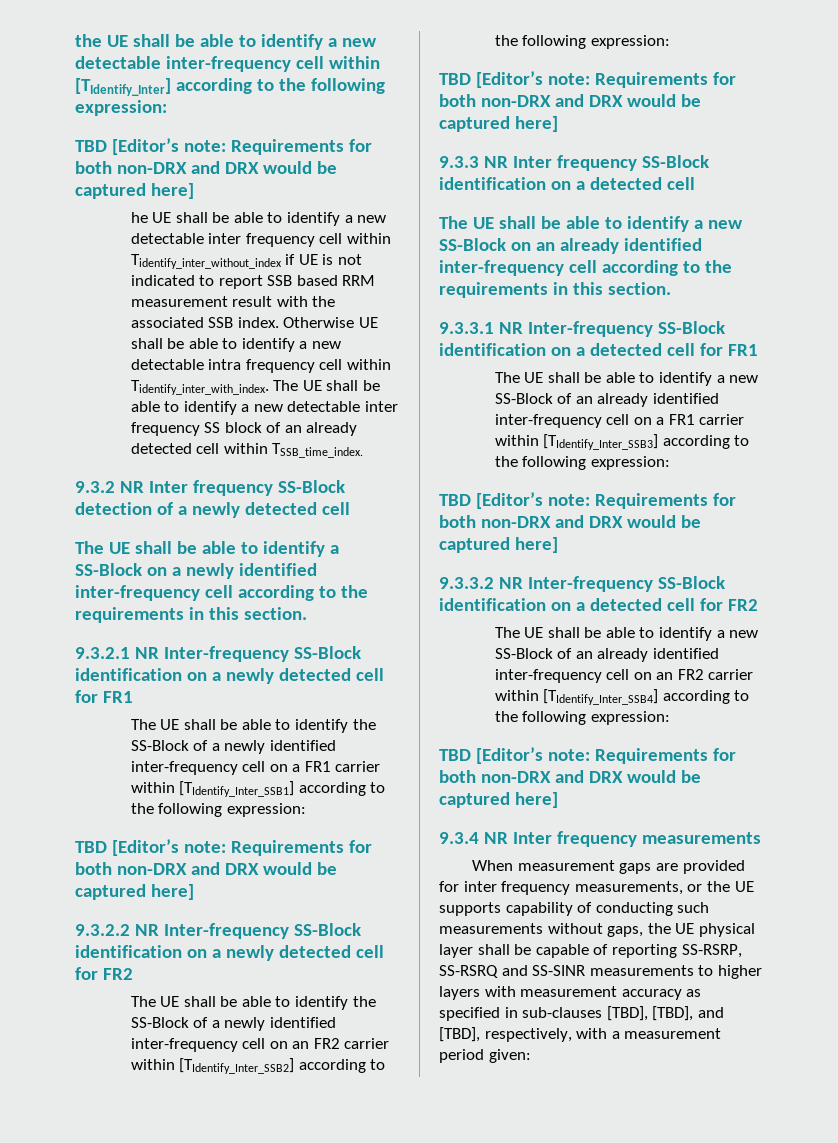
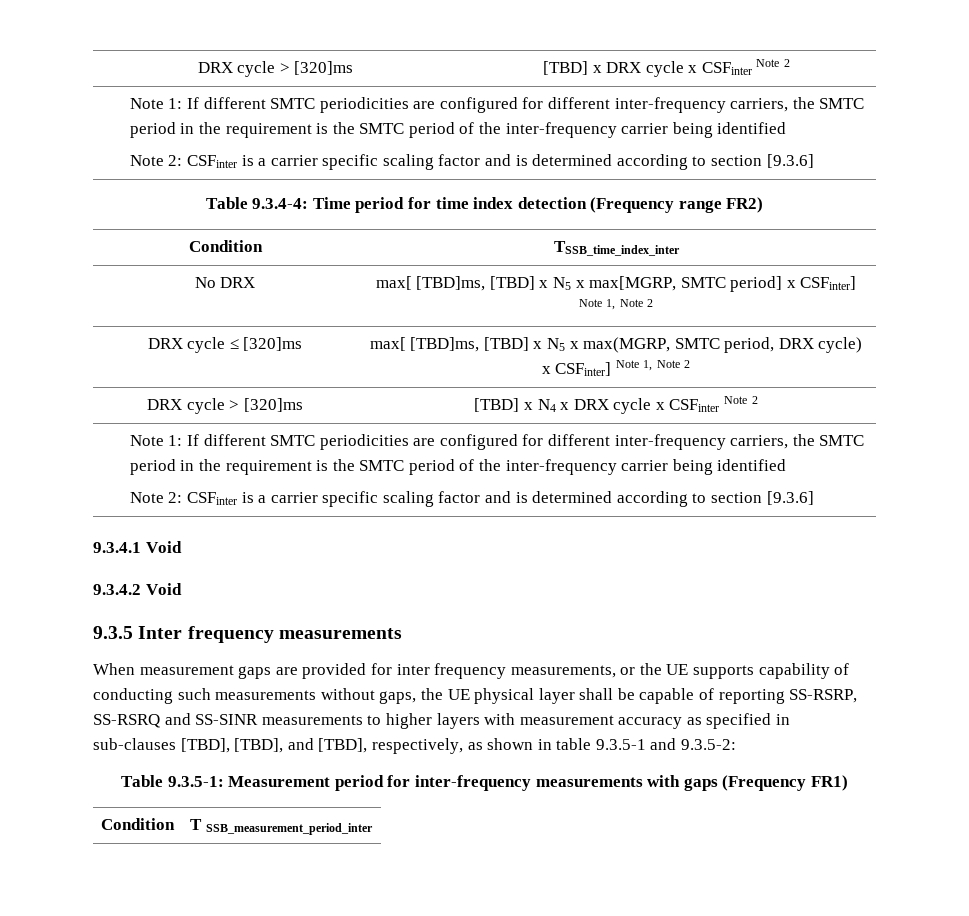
- the UE shall be able to identify a new detectable inter-frequency cell within [TIdentify_Inter] according to the following expression:
- TBD [Editor’s note: Requirements for both non-DRX and DRX would be captured here]
- he UE shall be able to identify a new detectable inter frequency cell within Tidentify_inter_without_index if UE is not indicated to report SSB based RRM measurement result with the associated SSB index. Otherwise UE shall be able to identify a new detectable intra frequency cell within Tidentify_inter_with_index. The UE shall be able to identify a new detectable inter frequency SS block of an already detected cell within TSSB_time_index.
- 9.3.2 NR Inter frequency SS-Block detection of a newly detected cell
- The UE shall be able to identify a SS-Block on a newly identified inter-frequency cell according to the requirements in this section.
- 9.3.2.1 NR Inter-frequency SS-Block identification on a newly detected cell for FR1
- The UE shall be able to identify the SS-Block of a newly identified inter-frequency cell on a FR1 carrier within [TIdentify_Inter_SSB1] according to the following expression:
- TBD [Editor’s note: Requirements for both non-DRX and DRX would be captured here]
- 9.3.2.2 NR Inter-frequency SS-Block identification on a newly detected cell for FR2
- The UE shall be able to identify the SS-Block of a newly identified inter-frequency cell on an FR2 carrier within [TIdentify_Inter_SSB2] according to the following expression:
- TBD [Editor’s note: Requirements for both non-DRX and DRX would be captured here]
- 9.3.3 NR Inter frequency SS-Block identification on a detected cell
- The UE shall be able to identify a new SS-Block on an already identified inter-frequency cell according to the requirements in this section.
- 9.3.3.1 NR Inter-frequency SS-Block identification on a detected cell for FR1
- The UE shall be able to identify a new SS-Block of an already identified inter-frequency cell on a FR1 carrier within [TIdentify_Inter_SSB3] according to the following expression:
- TBD [Editor’s note: Requirements for both non-DRX and DRX would be captured here]
- 9.3.3.2 NR Inter-frequency SS-Block identification on a detected cell for FR2
- The UE shall be able to identify a new SS-Block of an already identified inter-frequency cell on an FR2 carrier within [TIdentify_Inter_SSB4] according to the following expression:
- TBD [Editor’s note: Requirements for both non-DRX and DRX would be captured here]
- 9.3.4 NR Inter frequency measurements
+ DRX cycle > [320]ms | [TBD] x DRX cycle x CSFinter Note 2
+ Note 1: If different SMTC periodicities are configured for different inter-frequency carriers, the SMTC period in the requirement is the SMTC period of the inter-frequency carrier being identified
+ Note 2: CSFinter is a carrier specific scaling factor and is determined according to section [9.3.6]
+ Table 9.3.4-4: Time period for time index detection (Frequency range FR2)
+ Condition | TSSB_time_index_inter
+ No DRX | max[ [TBD]ms, [TBD] x N5 x max[MGRP, SMTC period] x CSFinter] Note 1, Note 2
+ DRX cycle ≤ [320]ms | max[ [TBD]ms, [TBD] x N5 x max(MGRP, SMTC period, DRX cycle) x CSFinter] Note 1, Note 2
+ DRX cycle > [320]ms | [TBD] x N4 x DRX cycle x CSFinter Note 2
+ Note 1: If different SMTC periodicities are configured for different inter-frequency carriers, the SMTC period in the requirement is the SMTC period of the inter-frequency carrier being identified
+ Note 2: CSFinter is a carrier specific scaling factor and is determined according to section [9.3.6]
+ 9.3.4.1 Void
+ 9.3.4.2 Void
+ 9.3.5 Inter frequency measurements
- When measurement gaps are provided for inter frequency measurements, or the UE supports capability of conducting such measurements without gaps, the UE physical layer shall be capable of reporting SS-RSRP, SS-RSRQ and SS-SINR measurements to higher layers with measurement accuracy as specified in sub-clauses [TBD], [TBD], and [TBD], respectively, with a measurement period given:
+ When measurement gaps are provided for inter frequency measurements, or the UE supports capability of conducting such measurements without gaps, the UE physical layer shall be capable of reporting SS-RSRP, SS-RSRQ and SS-SINR measurements to higher layers with measurement accuracy as specified in sub-clauses [TBD], [TBD], and [TBD], respectively, as shown in table 9.3.5-1 and 9.3.5-2:
+ Table 9.3.5-1: Measurement period for inter-frequency measurements with gaps (Frequency FR1)
+ Condition | T SSB_measurement_period_inter

